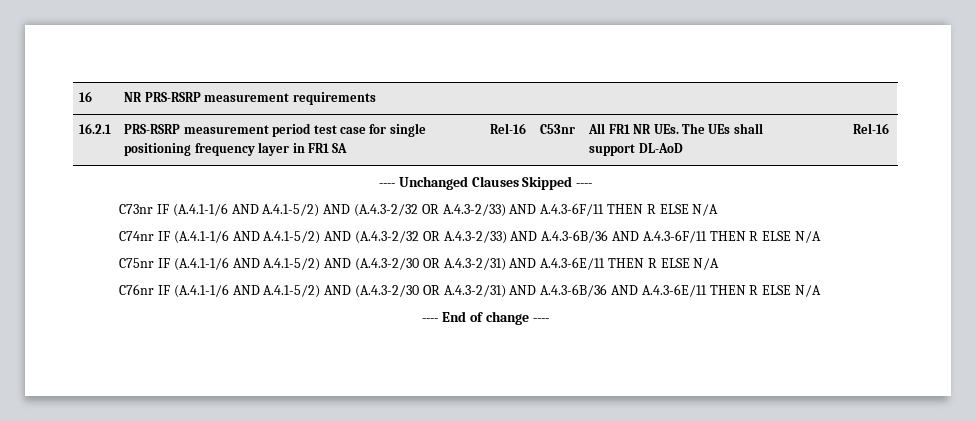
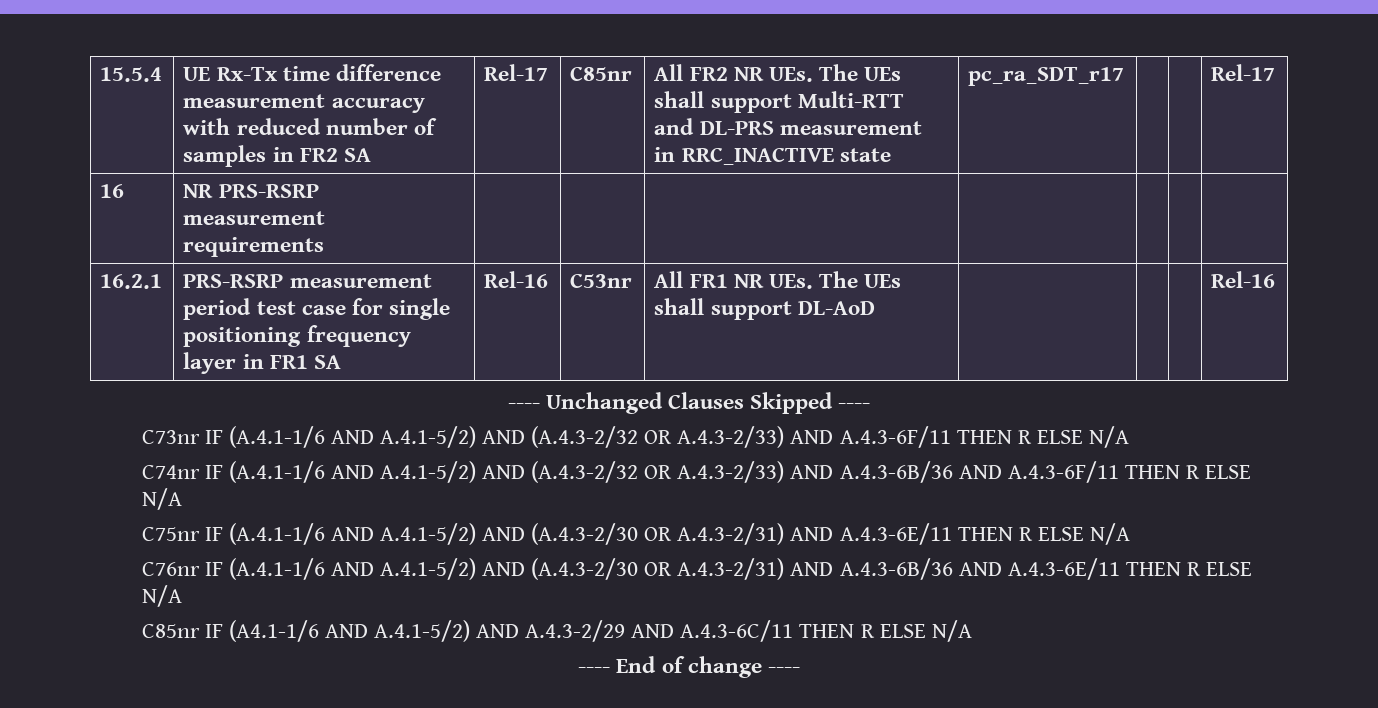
+ 15.5.4 | UE Rx-Tx time difference measurement accuracy with reduced number of samples in FR2 SA | Rel-17 | C85nr | All FR2 NR UEs. The UEs shall support Multi-RTT and DL-PRS measurement in RRC_INACTIVE state | pc_ra_SDT_r17 | | | Rel-17
+ C85nr IF (A4.1-1/6 AND A.4.1-5/2) AND A.4.3-2/29 AND A.4.3-6C/11 THEN R ELSE N/A

